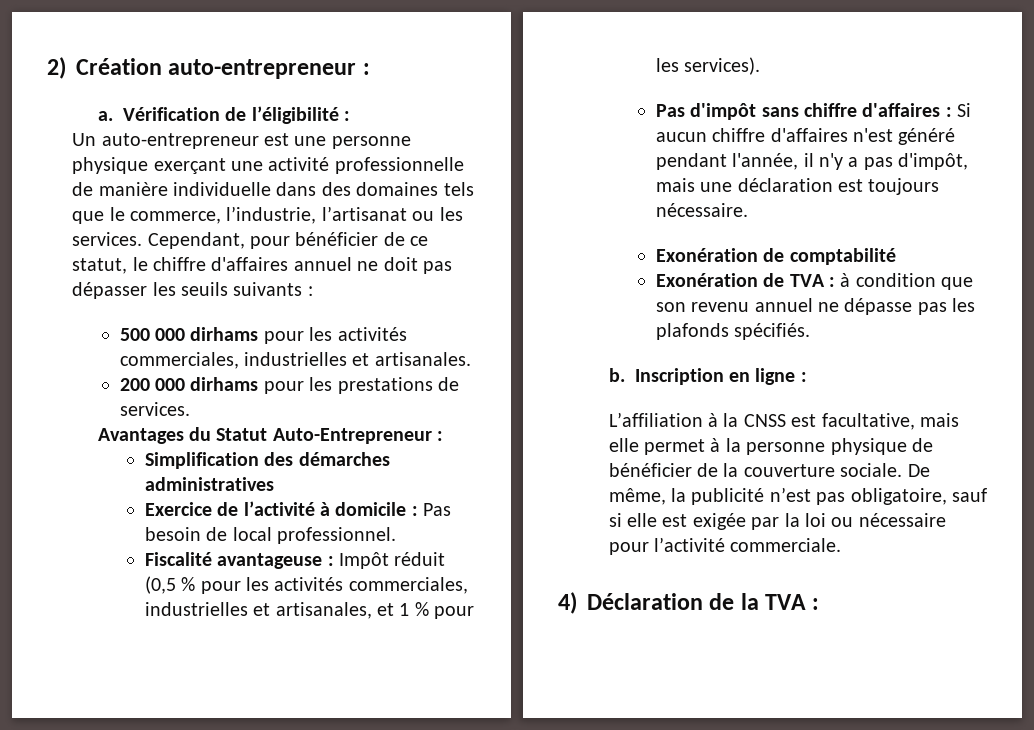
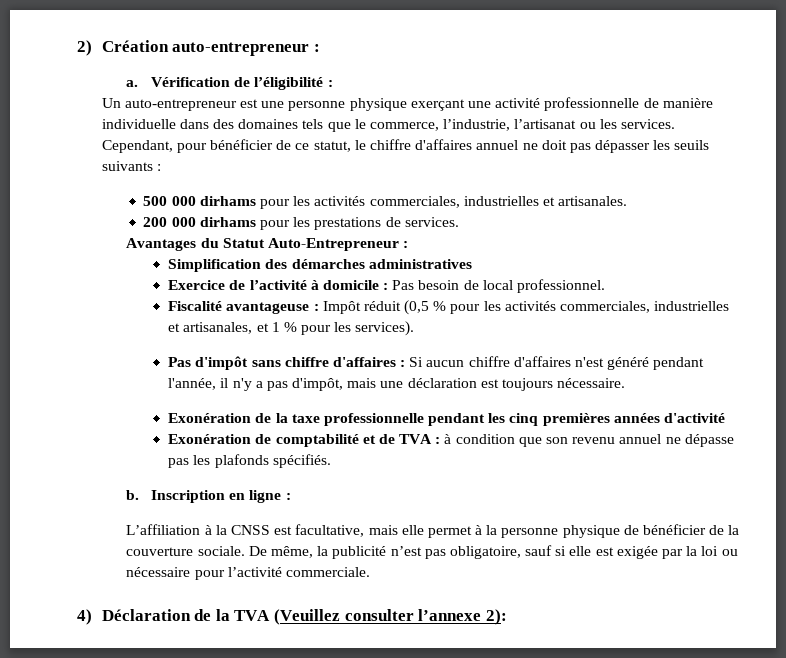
- Exonération de comptabilité
- Exonération de TVA : à condition que son revenu annuel ne dépasse pas les plafonds spécifiés.
+ Exonération de la taxe professionnelle pendant les cinq premières années d'activité
+ Exonération de comptabilité et de TVA : à condition que son revenu annuel ne dépasse pas les plafonds spécifiés.
- 4) Déclaration de la TVA :
+ 4) Déclaration de la TVA (Veuillez consulter l’annexe 2):

